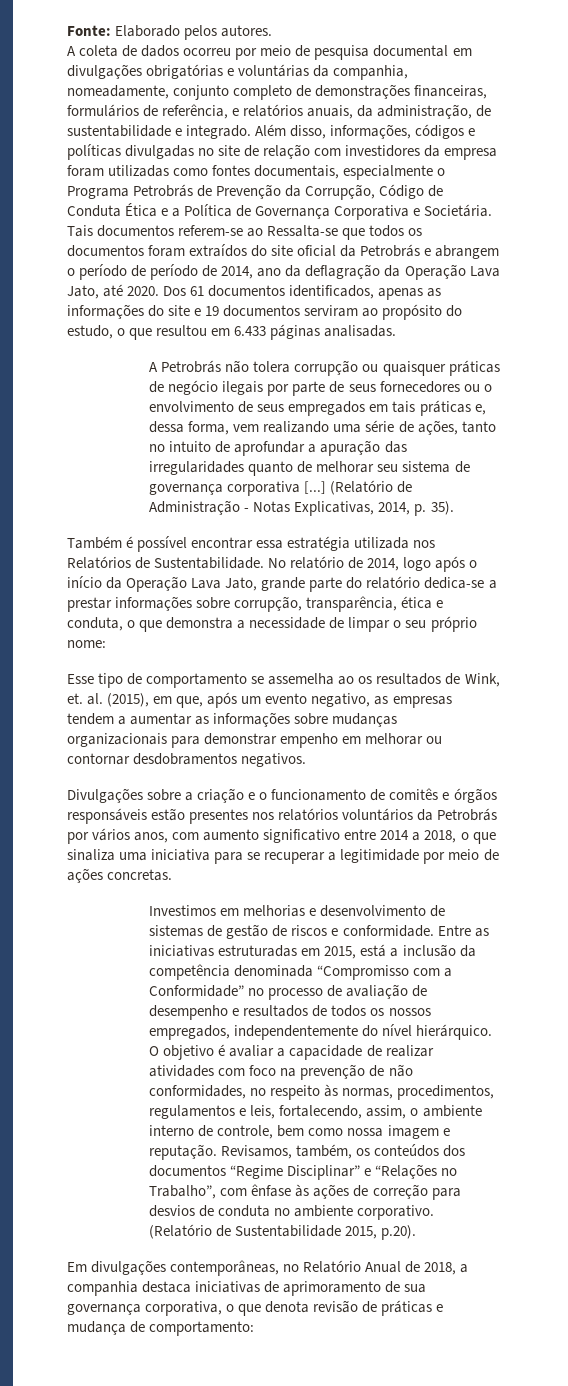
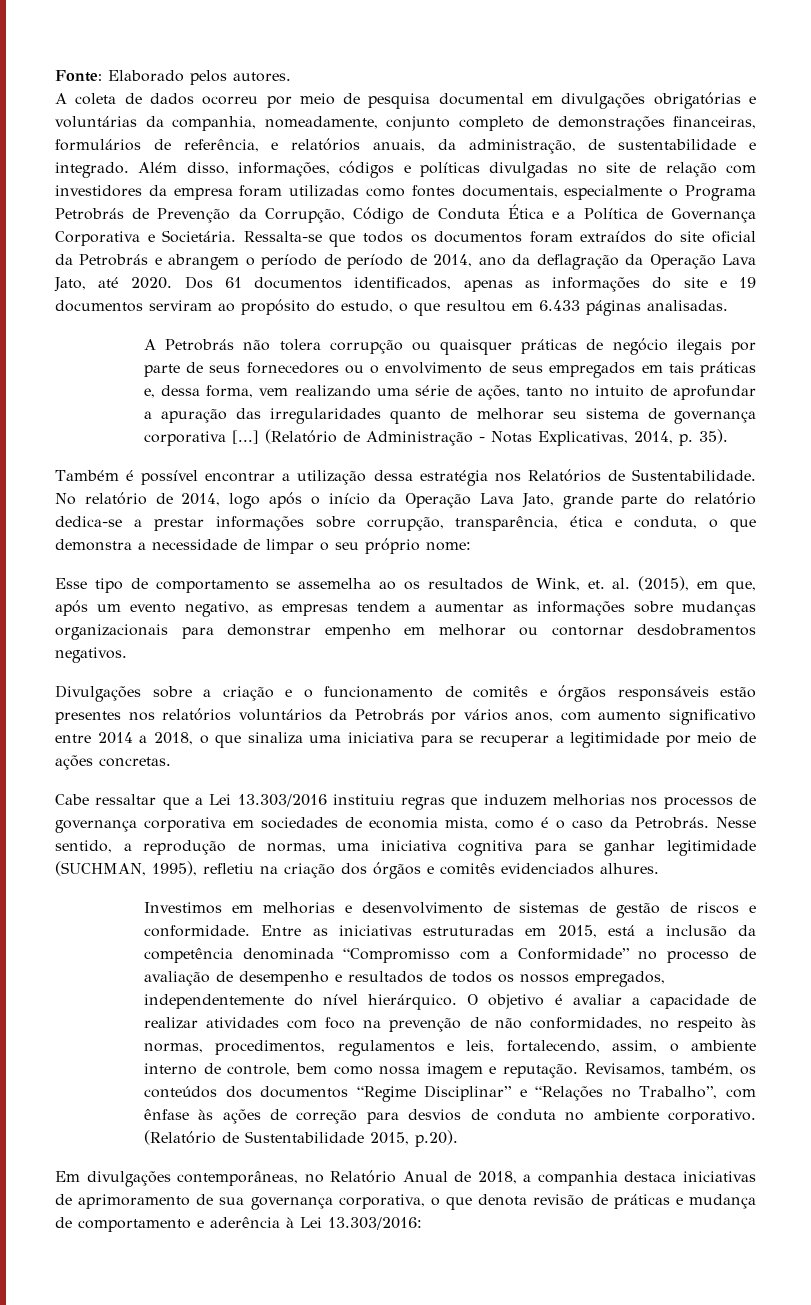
- Tais documentos referem-se ao Ressalta-se que todos os documentos foram extraídos do site oficial da Petrobrás e abrangem o período de período de 2014, ano da deflagração da Operação Lava Jato, até 2020.
+ Ressalta-se que todos os documentos foram extraídos do site oficial da Petrobrás e abrangem o período de período de 2014, ano da deflagração da Operação Lava Jato, até 2020.
- Também é possível encontrar essa estratégia utilizada nos Relatórios de Sustentabilidade.
+ Também é possível encontrar a utilização dessa estratégia nos Relatórios de Sustentabilidade.
+ Cabe ressaltar que a Lei 13.303/2016 instituiu regras que induzem melhorias nos processos de governança corporativa em sociedades de economia mista, como é o caso da Petrobrás. Nesse sentido, a reprodução de normas, uma iniciativa cognitiva para se ganhar legitimidade (SUCHMAN, 1995), refletiu na criação dos órgãos e comitês evidenciados alhures.
- Em divulgações contemporâneas, no Relatório Anual de 2018, a companhia destaca iniciativas de aprimoramento de sua governança corporativa, o que denota revisão de práticas e mudança de comportamento:
+ Em divulgações contemporâneas, no Relatório Anual de 2018, a companhia destaca iniciativas de aprimoramento de sua governança corporativa, o que denota revisão de práticas e mudança de comportamento e aderência à Lei 13.303/2016:

